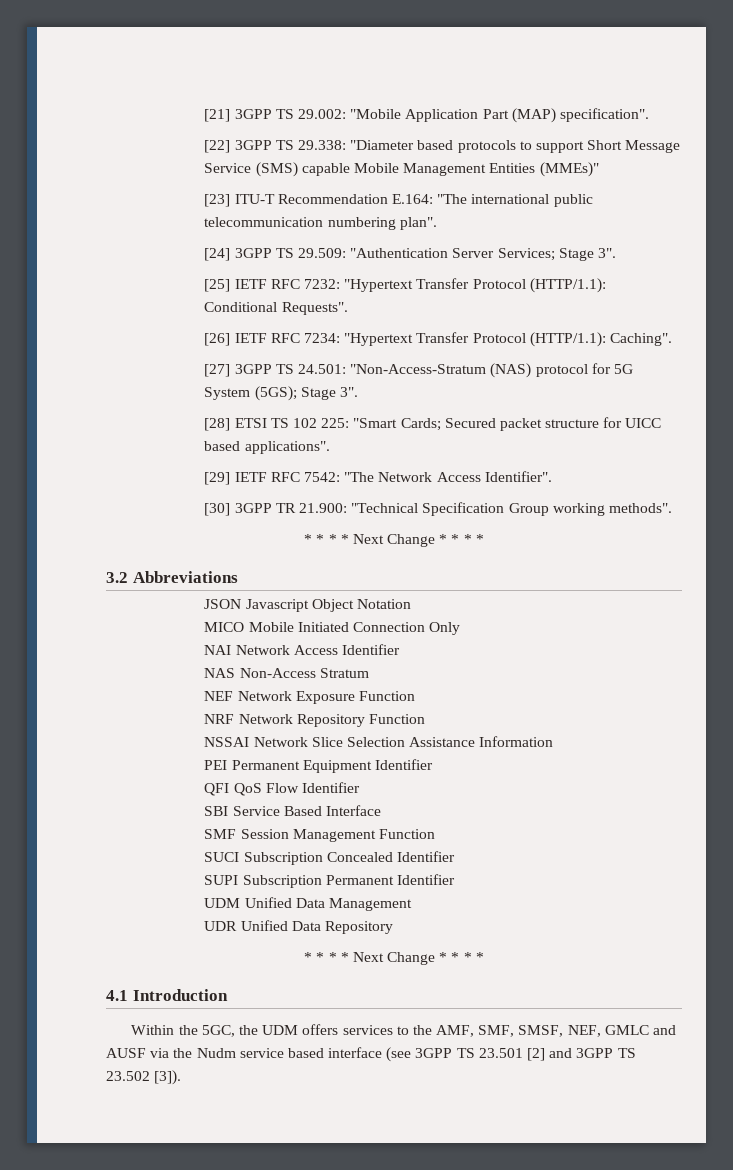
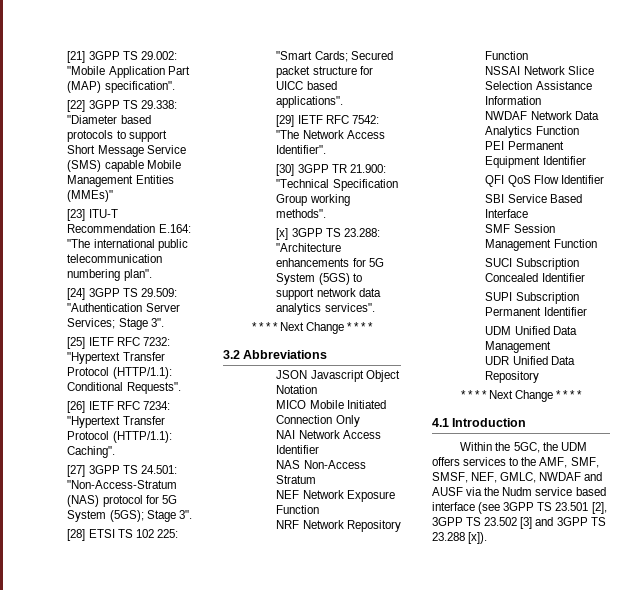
+ [x] 3GPP TS 23.288: "Architecture enhancements for 5G System (5GS) to support network data analytics services".
+ NWDAF Network Data Analytics Function
- Within the 5GC, the UDM offers services to the AMF, SMF, SMSF, NEF, GMLC and AUSF via the Nudm service based interface (see 3GPP TS 23.501 [2] and 3GPP TS 23.502 [3]).
+ Within the 5GC, the UDM offers services to the AMF, SMF, SMSF, NEF, GMLC, NWDAF and AUSF via the Nudm service based interface (see 3GPP TS 23.501 [2], 3GPP TS 23.502 [3] and 3GPP TS 23.288 [x]).

